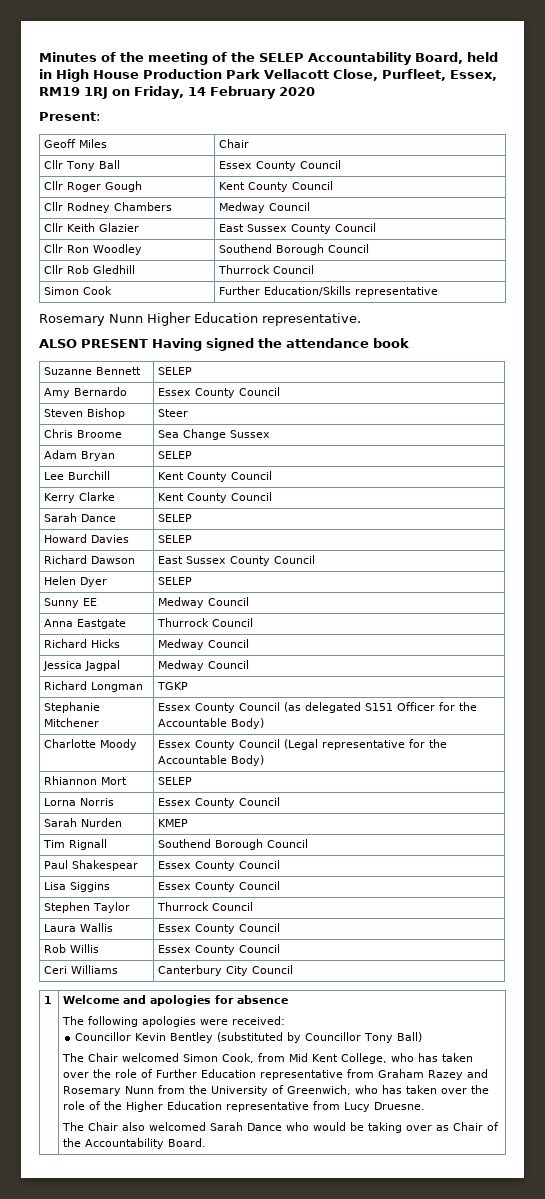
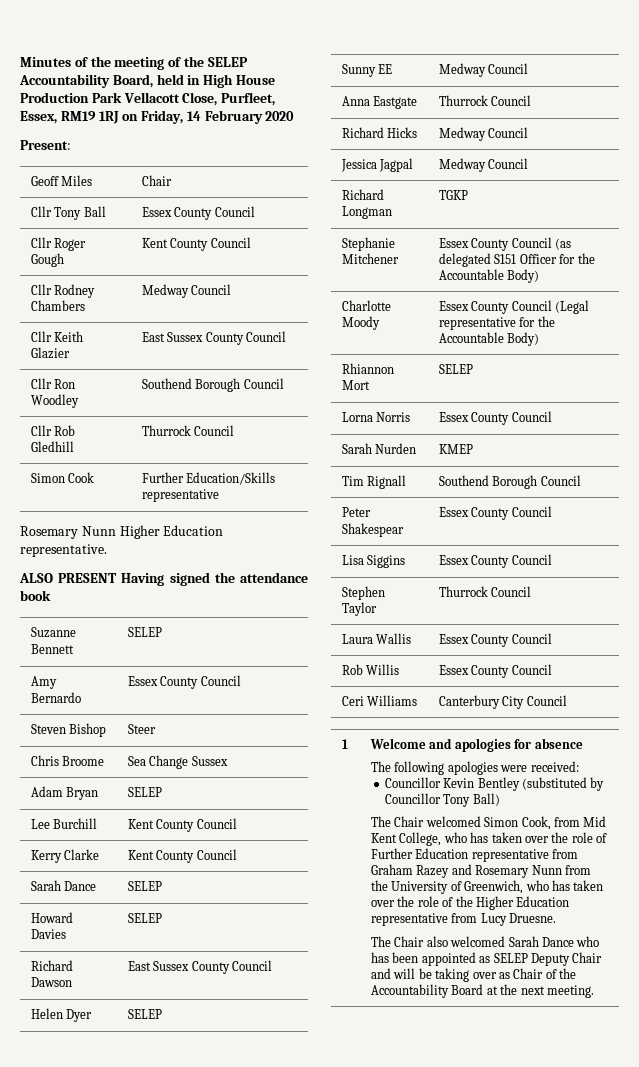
- Paul Shakespear | Essex County Council
+ Peter Shakespear | Essex County Council
- The Chair also welcomed Sarah Dance who would be taking over as Chair of the Accountability Board.
+ The Chair also welcomed Sarah Dance who has been appointed as SELEP Deputy Chair and will be taking over as Chair of the Accountability Board at the next meeting.

